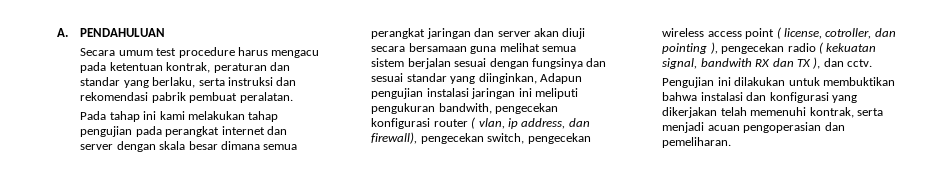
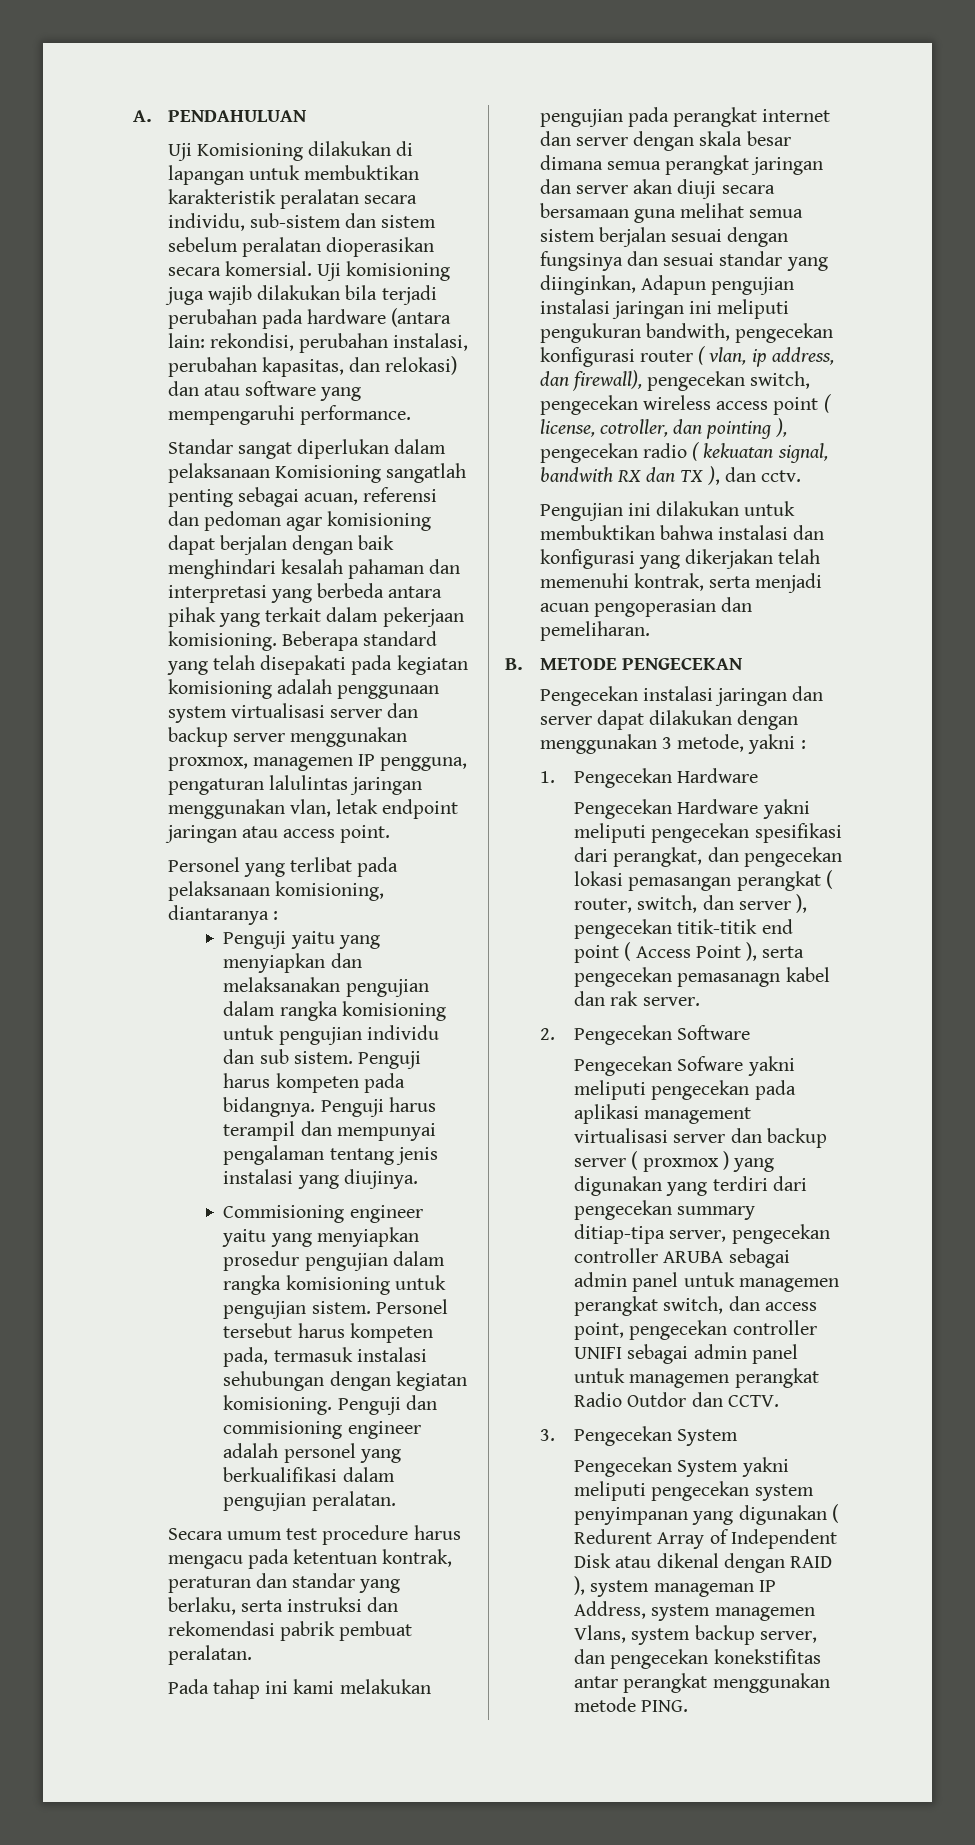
+ Uji Komisioning dilakukan di lapangan untuk membuktikan karakteristik peralatan secara individu, sub-sistem dan sistem sebelum peralatan dioperasikan secara komersial. Uji komisioning juga wajib dilakukan bila terjadi perubahan pada hardware (antara lain: rekondisi, perubahan instalasi, perubahan kapasitas, dan relokasi) dan atau software yang mempengaruhi performance.
+ Standar sangat diperlukan dalam pelaksanaan Komisioning sangatlah penting sebagai acuan, referensi dan pedoman agar komisioning dapat berjalan dengan baik menghindari kesalah pahaman dan interpretasi yang berbeda antara pihak yang terkait dalam pekerjaan komisioning. Beberapa standard yang telah disepakati pada kegiatan komisioning adalah penggunaan system virtualisasi server dan backup server menggunakan proxmox, managemen IP pengguna, pengaturan lalulintas jaringan menggunakan vlan, letak endpoint jaringan atau access point.
+ Personel yang terlibat pada pelaksanaan komisioning, diantaranya :
+ Penguji yaitu yang menyiapkan dan melaksanakan pengujian dalam rangka komisioning untuk pengujian individu dan sub sistem. Penguji harus kompeten pada bidangnya. Penguji harus terampil dan mempunyai pengalaman tentang jenis instalasi yang diujinya.
+ Commisioning engineer yaitu yang menyiapkan prosedur pengujian dalam rangka komisioning untuk pengujian sistem. Personel tersebut harus kompeten pada, termasuk instalasi sehubungan dengan kegiatan komisioning. Penguji dan commisioning engineer adalah personel yang berkualifikasi dalam pengujian peralatan.
- Pada tahap ini kami melakukan tahap pengujian pada perangkat internet dan server dengan skala besar dimana semua perangkat jaringan dan server akan diuji secara bersamaan guna melihat semua sistem berjalan sesuai dengan fungsinya dan sesuai standar yang diinginkan, Adapun pengujian instalasi jaringan ini meliputi pengukuran bandwith, pengecekan konfigurasi router ( vlan, ip address, dan firewall), pengecekan switch, pengecekan wireless access point ( license, cotroller, dan pointing ), pengecekan radio ( kekuatan signal, bandwith RX dan TX ), dan cctv.
+ Pada tahap ini kami melakukan pengujian pada perangkat internet dan server dengan skala besar dimana semua perangkat jaringan dan server akan diuji secara bersamaan guna melihat semua sistem berjalan sesuai dengan fungsinya dan sesuai standar yang diinginkan, Adapun pengujian instalasi jaringan ini meliputi pengukuran bandwith, pengecekan konfigurasi router ( vlan, ip address, dan firewall), pengecekan switch, pengecekan wireless access point ( license, cotroller, dan pointing ), pengecekan radio ( kekuatan signal, bandwith RX dan TX ), dan cctv.
+ B. METODE PENGECEKAN
+ Pengecekan instalasi jaringan dan server dapat dilakukan dengan menggunakan 3 metode, yakni :
+ 1. Pengecekan Hardware
+ Pengecekan Hardware yakni meliputi pengecekan spesifikasi dari perangkat, dan pengecekan lokasi pemasangan perangkat ( router, switch, dan server ), pengecekan titik-titik end point ( Access Point ), serta pengecekan pemasanagn kabel dan rak server.
+ 2. Pengecekan Software
+ Pengecekan Sofware yakni meliputi pengecekan pada aplikasi management virtualisasi server dan backup server ( proxmox ) yang digunakan yang terdiri dari pengecekan summary ditiap-tipa server, pengecekan controller ARUBA sebagai admin panel untuk managemen perangkat switch, dan access point, pengecekan controller UNIFI sebagai admin panel untuk managemen perangkat Radio Outdor dan CCTV.
+ 3. Pengecekan System
+ Pengecekan System yakni meliputi pengecekan system penyimpanan yang digunakan ( Redurent Array of Independent Disk atau dikenal dengan RAID ), system manageman IP Address, system managemen Vlans, system backup server, dan pengecekan konekstifitas antar perangkat menggunakan metode PING.

